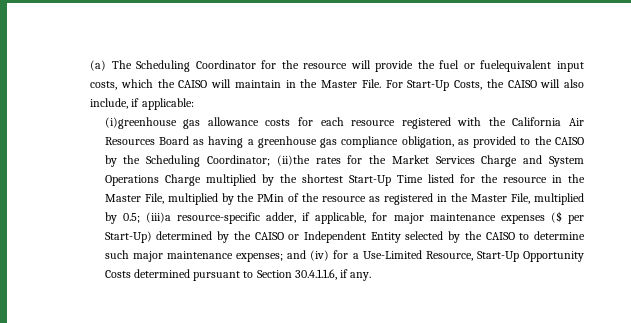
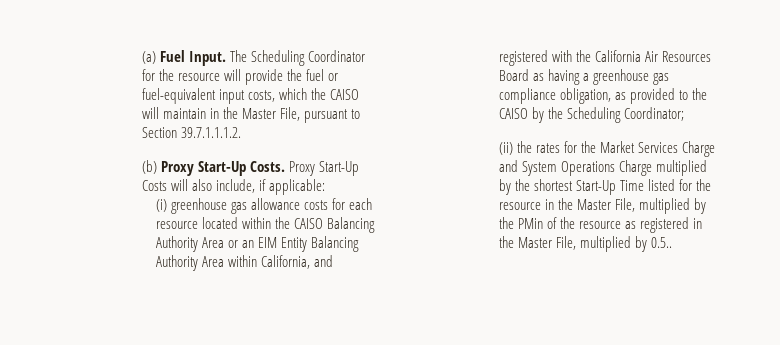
- (a) The Scheduling Coordinator for the resource will provide the fuel or fuelequivalent input costs, which the CAISO will maintain in the Master File. For Start-Up Costs, the CAISO will also include, if applicable:
+ (a) Fuel Input. The Scheduling Coordinator for the resource will provide the fuel or fuel-equivalent input costs, which the CAISO will maintain in the Master File, pursuant to Section 39.7.1.1.1.2.
+ (b) Proxy Start-Up Costs. Proxy Start-Up Costs will also include, if applicable:
- (i)greenhouse gas allowance costs for each resource registered with the California Air Resources Board as having a greenhouse gas compliance obligation, as provided to the CAISO by the Scheduling Coordinator; (ii)the rates for the Market Services Charge and System Operations Charge multiplied by the shortest Start-Up Time listed for the resource in the Master File, multiplied by the PMin of the resource as registered in the Master File, multiplied by 0.5; (iii)a resource-specific adder, if applicable, for major maintenance expenses ($ per Start-Up) determined by the CAISO or Independent Entity selected by the CAISO to determine such major maintenance expenses; and (iv) for a Use-Limited Resource, Start-Up Opportunity Costs determined pursuant to Section 30.4.1.1.6, if any.
+ (i) greenhouse gas allowance costs for each resource located within the CAISO Balancing Authority Area or an EIM Entity Balancing Authority Area within California, and registered with the California Air Resources Board as having a greenhouse gas compliance obligation, as provided to the CAISO by the Scheduling Coordinator;
+ (ii) the rates for the Market Services Charge and System Operations Charge multiplied by the shortest Start-Up Time listed for the resource in the Master File, multiplied by the PMin of the resource as registered in the Master File, multiplied by 0.5..

